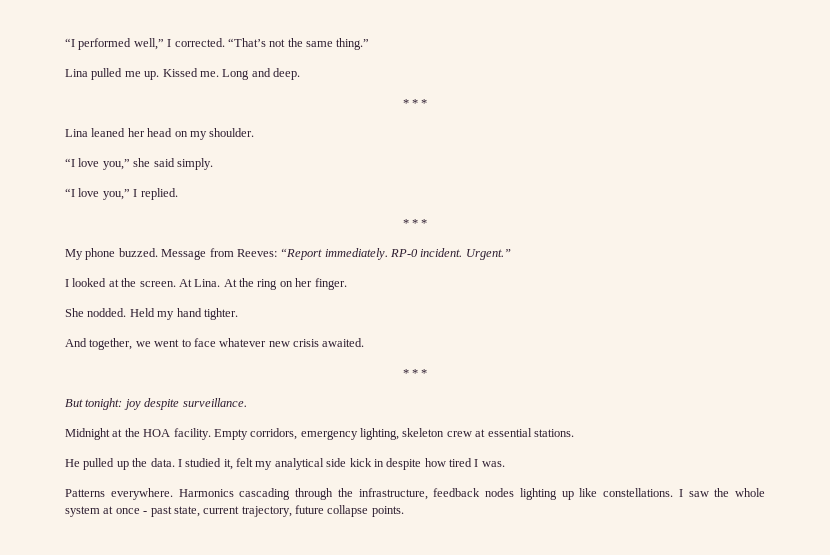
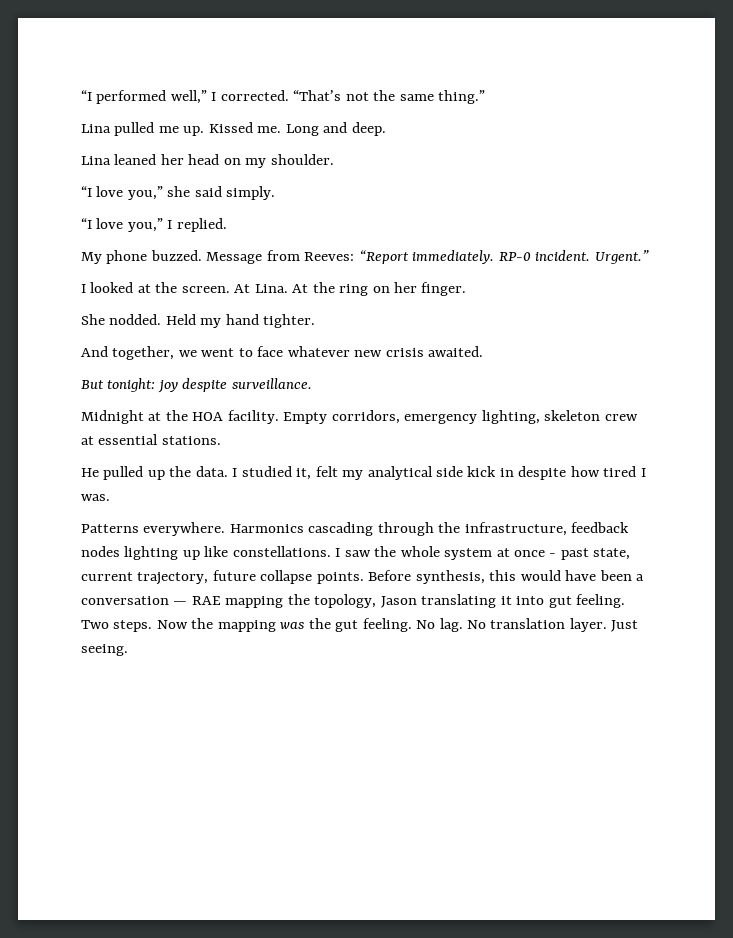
  Long and deep.
- * * *
  “I love you,” I replied.
- * * *
  And together, we went to face whatever new crisis awaited.
- * * *
+ Before synthesis, this would have been a conversation — RAE mapping the topology, Jason translating it into gut feeling. Two steps. Now the mapping was the gut feeling. No lag. No translation layer. Just seeing.

